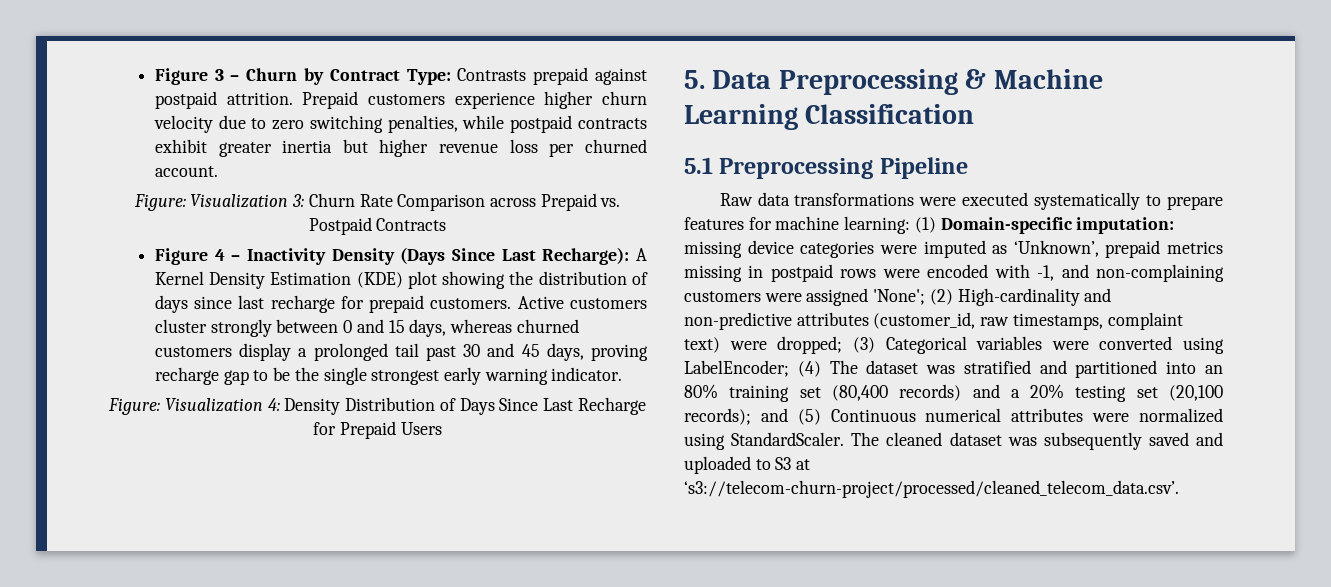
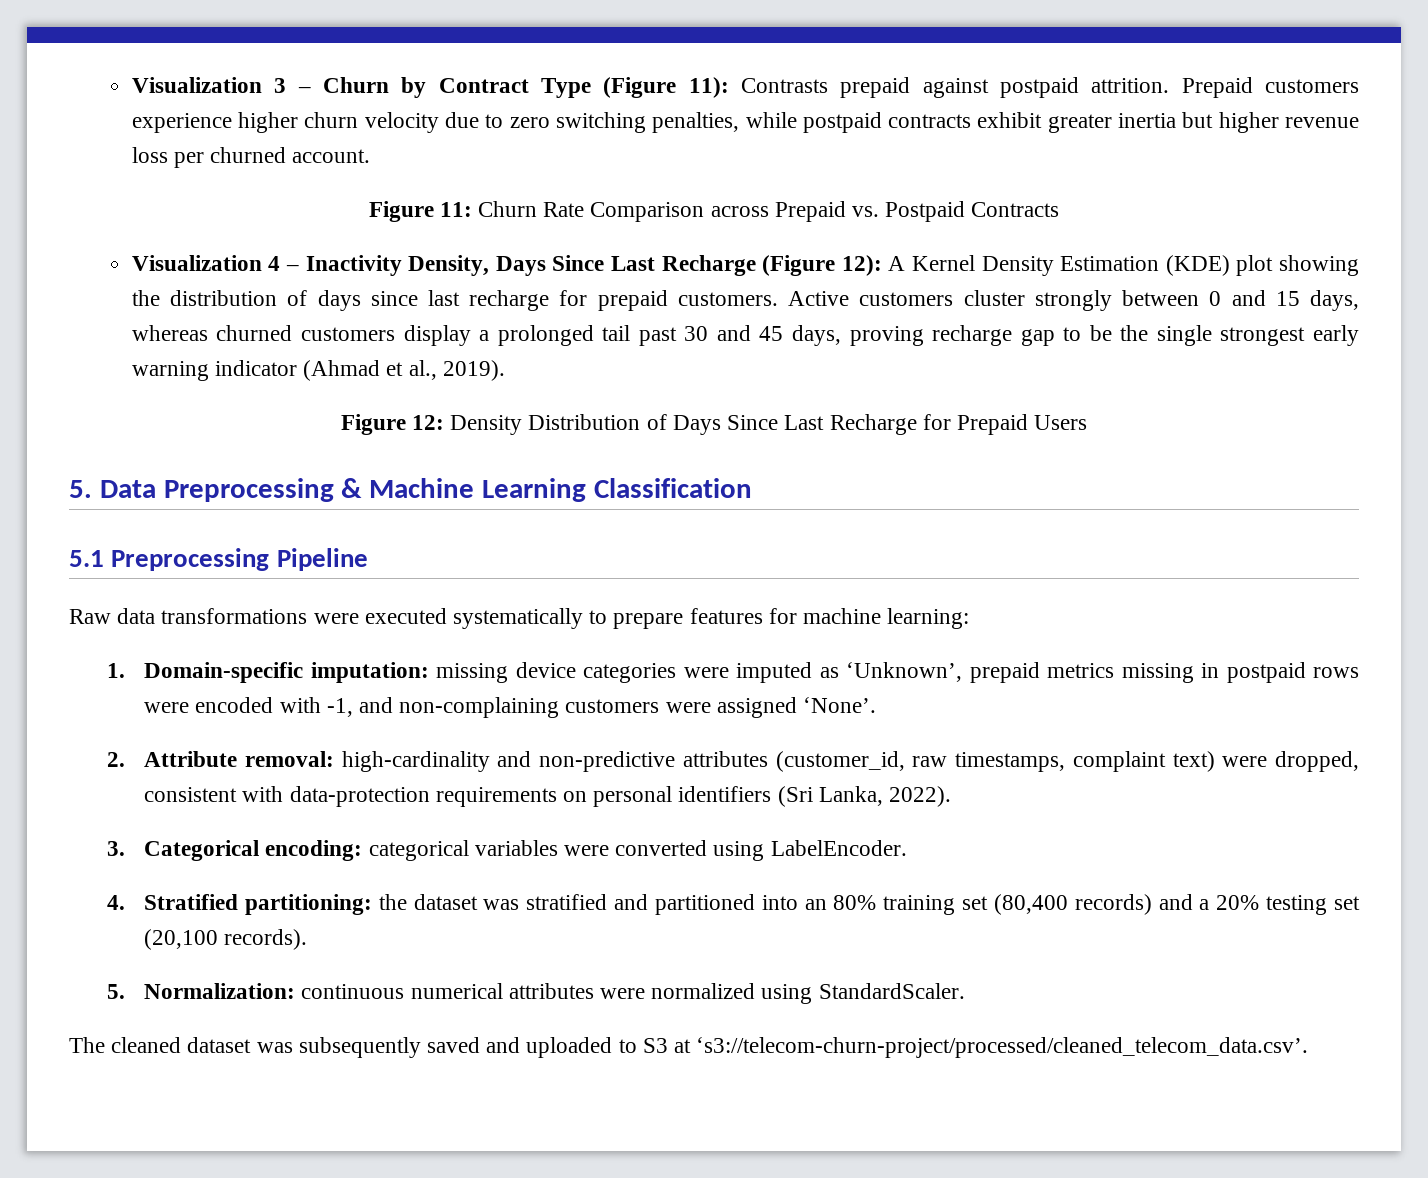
- Figure 3 – Churn by Contract Type: Contrasts prepaid against postpaid attrition.
+ Visualization 3 – Churn by Contract Type (Figure 11): Contrasts prepaid against postpaid attrition.
- Figure: Visualization 3: Churn Rate Comparison across Prepaid vs. Postpaid Contracts
+ Figure 11: Churn Rate Comparison across Prepaid vs. Postpaid Contracts
- Figure 4 – Inactivity Density (Days Since Last Recharge): A Kernel Density Estimation (KDE) plot showing the distribution of days since last recharge for prepaid customers.
+ Visualization 4 – Inactivity Density, Days Since Last Recharge (Figure 12): A Kernel Density Estimation (KDE) plot showing the distribution of days since last recharge for prepaid customers.
- Active customers cluster strongly between 0 and 15 days, whereas churned customers display a prolonged tail past 30 and 45 days, proving recharge gap to be the single strongest early warning indicator.
- Figure: Visualization 4: Density Distribution of Days Since Last Recharge for Prepaid Users
+ Active customers cluster strongly between 0 and 15 days, whereas churned customers display a prolonged tail past 30 and 45 days, proving recharge gap to be the single strongest early warning indicator (Ahmad et al., 2019).
+ Figure 12: Density Distribution of Days Since Last Recharge for Prepaid Users
- Raw data transformations were executed systematically to prepare features for machine learning: (1) Domain-specific imputation:
+ Raw data transformations were executed systematically to prepare features for machine learning:
+ 1. Domain-specific imputation:
- missing device categories were imputed as ‘Unknown’, prepaid metrics missing in postpaid rows were encoded with -1, and non-complaining customers were assigned 'None'; (2) High-cardinality and non-predictive attributes (customer_id, raw timestamps, complaint text) were dropped; (3) Categorical variables were converted using LabelEncoder; (4) The dataset was stratified and partitioned into an 80% training set (80,400 records) and a 20% testing set (20,100 records); and (5) Continuous numerical attributes were normalized using StandardScaler. The cleaned dataset was subsequently saved and uploaded to S3 at ‘s3://telecom-churn-project/processed/cleaned_telecom_data.csv’.
+ missing device categories were imputed as ‘Unknown’, prepaid metrics missing in postpaid rows were encoded with -1, and non-complaining customers were assigned ‘None’.
+ 2. Attribute removal: high-cardinality and non-predictive attributes (customer_id, raw timestamps, complaint text) were dropped, consistent with data-protection requirements on personal identifiers (Sri Lanka, 2022).
+ 3. Categorical encoding: categorical variables were converted using LabelEncoder.
+ 4. Stratified partitioning: the dataset was stratified and partitioned into an 80% training set (80,400 records) and a 20% testing set (20,100 records).
+ 5. Normalization: continuous numerical attributes were normalized using StandardScaler.
+ The cleaned dataset was subsequently saved and uploaded to S3 at ‘s3://telecom-churn-project/processed/cleaned_telecom_data.csv’.

